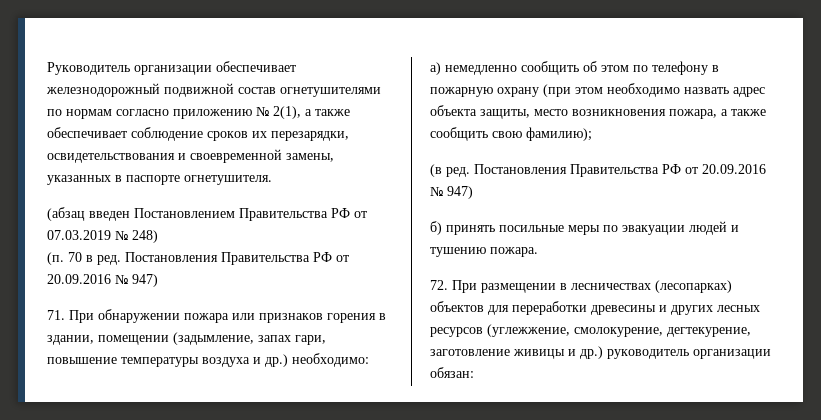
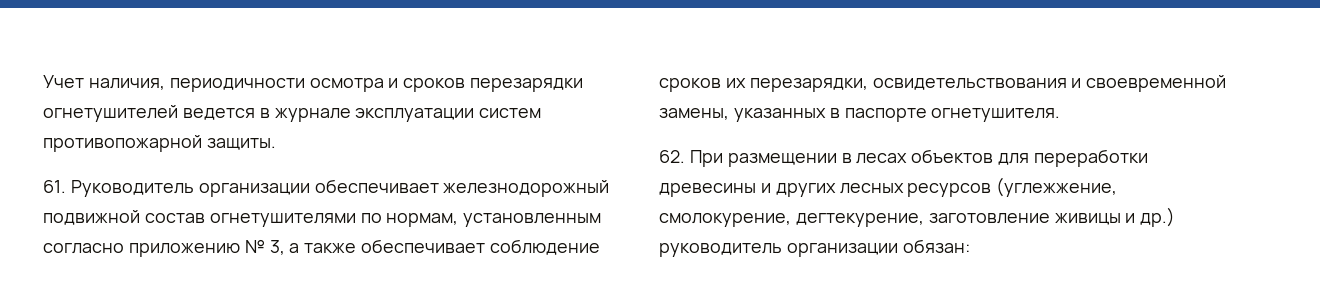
- Руководитель организации обеспечивает железнодорожный подвижной состав огнетушителями по нормам согласно приложению № 2(1), а также обеспечивает соблюдение сроков их перезарядки, освидетельствования и своевременной замены, указанных в паспорте огнетушителя.
+ Учет наличия, периодичности осмотра и сроков перезарядки огнетушителей ведется в журнале эксплуатации систем противопожарной защиты.
+ 61. Руководитель организации обеспечивает железнодорожный подвижной состав огнетушителями по нормам, установленным согласно приложению № 3, а также обеспечивает соблюдение сроков их перезарядки, освидетельствования и своевременной замены, указанных в паспорте огнетушителя.
- (абзац введен Постановлением Правительства РФ от 07.03.2019 № 248)
- (п. 70 в ред. Постановления Правительства РФ от 20.09.2016 № 947)
- 71. При обнаружении пожара или признаков горения в здании, помещении (задымление, запах гари, повышение температуры воздуха и др.) необходимо:
- а) немедленно сообщить об этом по телефону в пожарную охрану (при этом необходимо назвать адрес объекта защиты, место возникновения пожара, а также сообщить свою фамилию);
- (в ред. Постановления Правительства РФ от 20.09.2016 № 947)
- б) принять посильные меры по эвакуации людей и тушению пожара.
- 72. При размещении в лесничествах (лесопарках) объектов для переработки древесины и других лесных ресурсов (углежжение, смолокурение, дегтекурение, заготовление живицы и др.) руководитель организации обязан:
+ 62. При размещении в лесах объектов для переработки древесины и других лесных ресурсов (углежжение, смолокурение, дегтекурение, заготовление живицы и др.) руководитель организации обязан:

